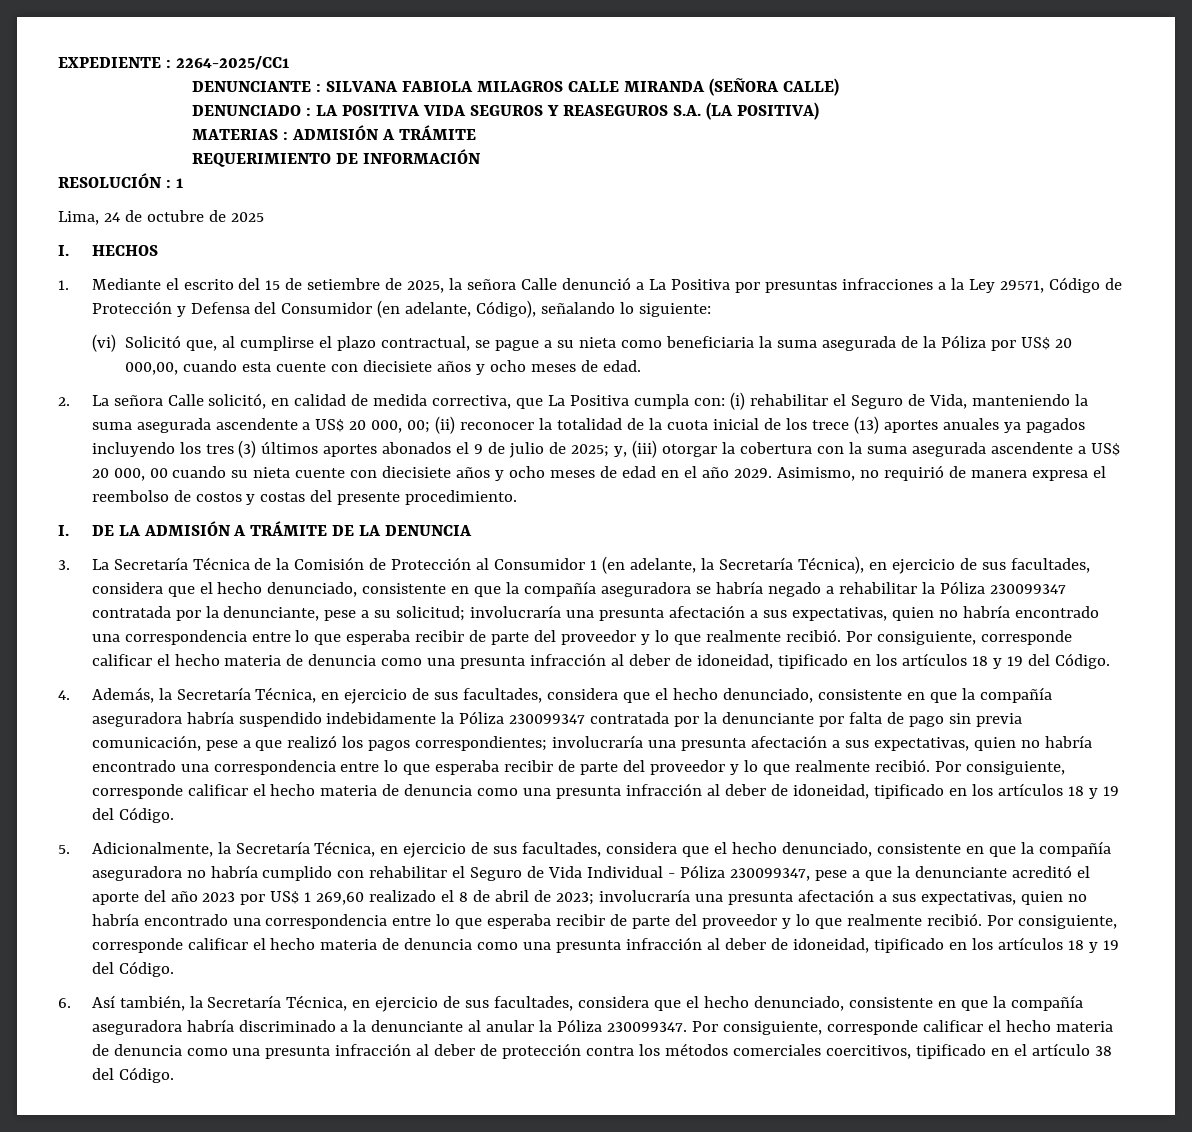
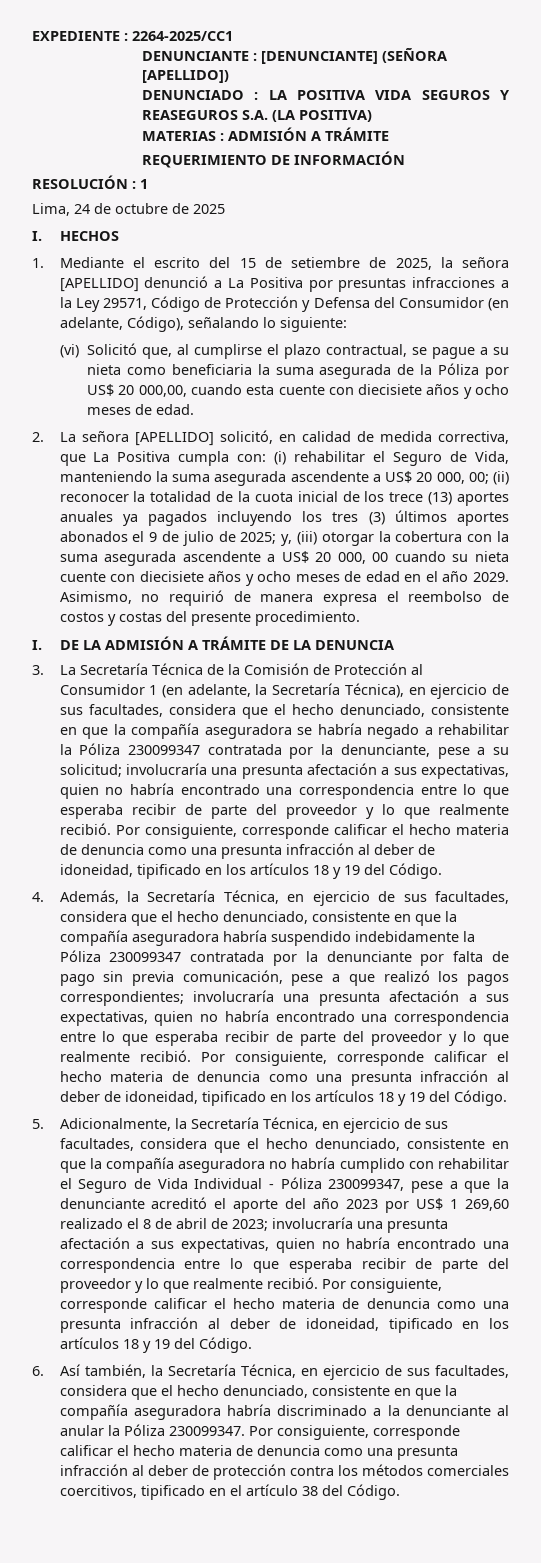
- DENUNCIANTE : SILVANA FABIOLA MILAGROS CALLE MIRANDA (SEÑORA CALLE)
+ DENUNCIANTE : [DENUNCIANTE] (SEÑORA [APELLIDO])
- 1. Mediante el escrito del 15 de setiembre de 2025, la señora Calle denunció a La Positiva por presuntas infracciones a la Ley 29571, Código de Protección y Defensa del Consumidor (en adelante, Código), señalando lo siguiente:
+ 1. Mediante el escrito del 15 de setiembre de 2025, la señora [APELLIDO] denunció a La Positiva por presuntas infracciones a la Ley 29571, Código de Protección y Defensa del Consumidor (en adelante, Código), señalando lo siguiente:
- 2. La señora Calle solicitó, en calidad de medida correctiva, que La Positiva cumpla con:
+ 2. La señora [APELLIDO] solicitó, en calidad de medida correctiva, que La Positiva cumpla con:

